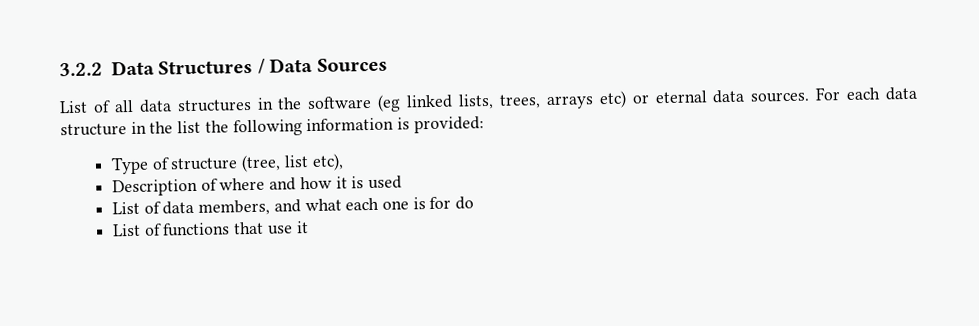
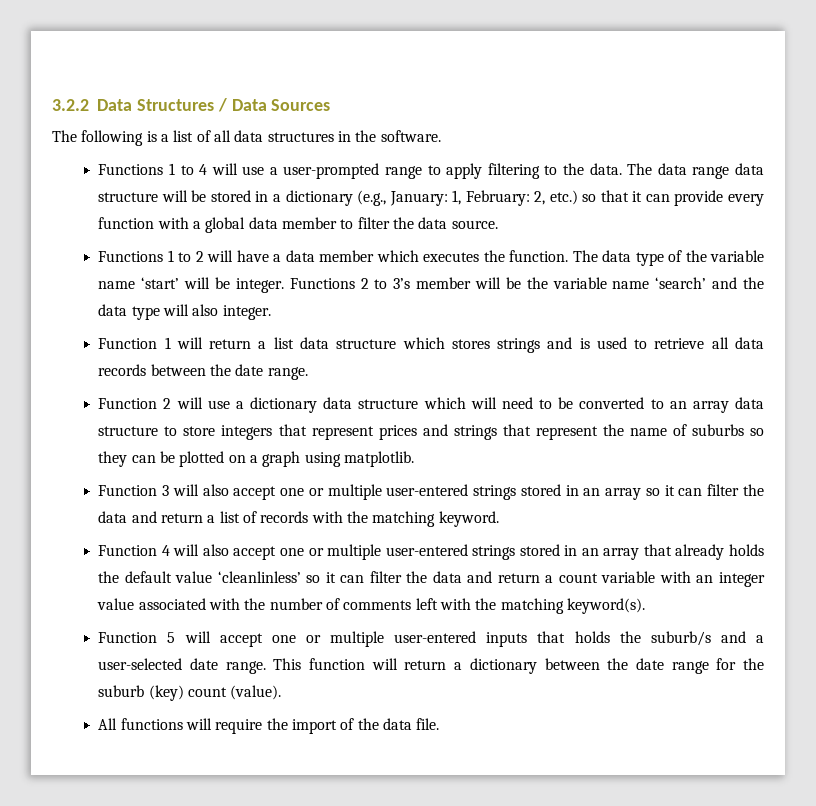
- List of all data structures in the software (eg linked lists, trees, arrays etc) or eternal data sources. For each data structure in the list the following information is provided:
- Type of structure (tree, list etc),
- Description of where and how it is used
- List of data members, and what each one is for do
- List of functions that use it
+ The following is a list of all data structures in the software.
+ Functions 1 to 4 will use a user-prompted range to apply filtering to the data. The data range data structure will be stored in a dictionary (e.g., January: 1, February: 2, etc.) so that it can provide every function with a global data member to filter the data source.
+ Functions 1 to 2 will have a data member which executes the function. The data type of the variable name ‘start’ will be integer. Functions 2 to 3’s member will be the variable name ‘search’ and the data type will also integer.
+ Function 1 will return a list data structure which stores strings and is used to retrieve all data records between the date range.
+ Function 2 will use a dictionary data structure which will need to be converted to an array data structure to store integers that represent prices and strings that represent the name of suburbs so they can be plotted on a graph using matplotlib.
+ Function 3 will also accept one or multiple user-entered strings stored in an array so it can filter the data and return a list of records with the matching keyword.
+ Function 4 will also accept one or multiple user-entered strings stored in an array that already holds the default value ‘cleanlinless’ so it can filter the data and return a count variable with an integer value associated with the number of comments left with the matching keyword(s).
+ Function 5 will accept one or multiple user-entered inputs that holds the suburb/s and a user-selected date range. This function will return a dictionary between the date range for the suburb (key) count (value).
+ All functions will require the import of the data file.

